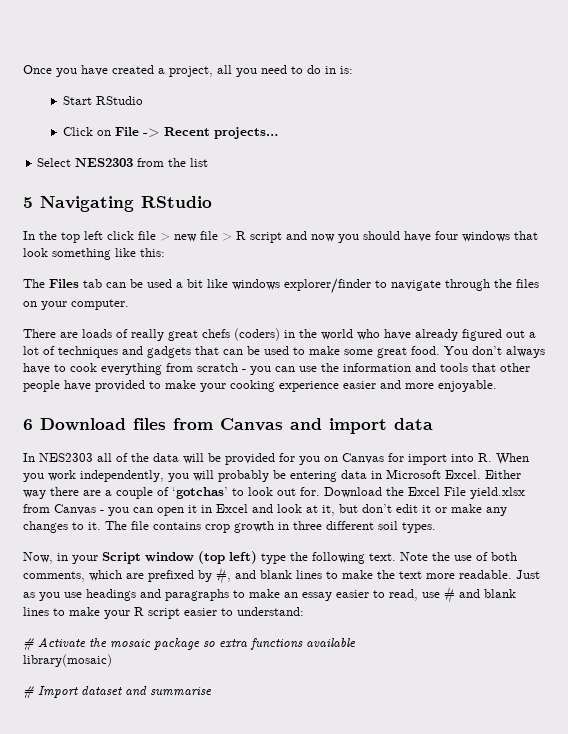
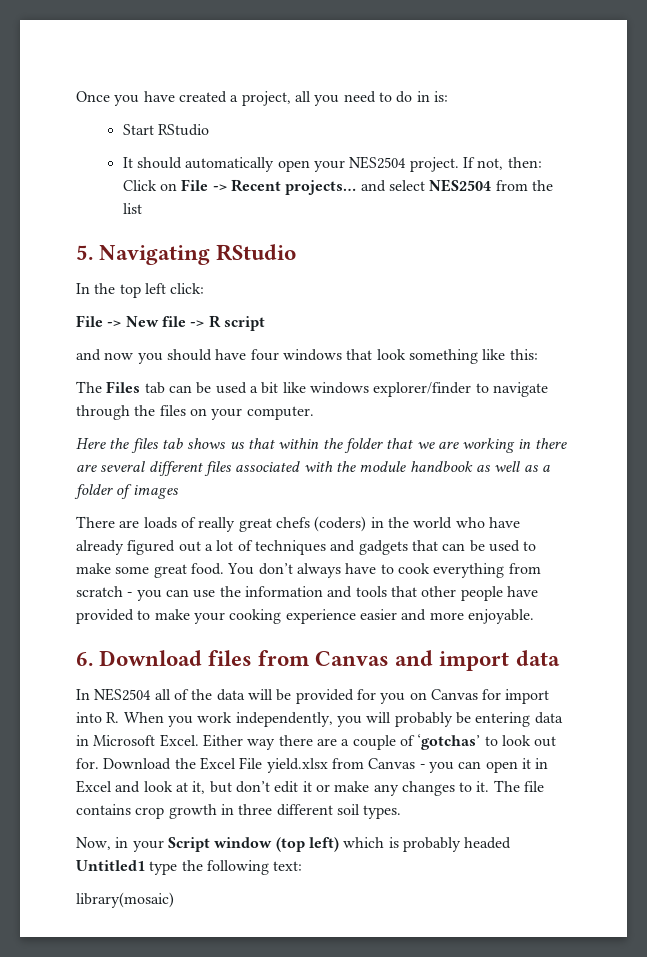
- Click on File -> Recent projects…
- Select NES2303 from the list
+ It should automatically open your NES2504 project. If not, then: Click on File -> Recent projects… and select NES2504 from the list
- 5 Navigating RStudio
+ 5. Navigating RStudio
- In the top left click file > new file > R script and now you should have four windows that look something like this:
+ In the top left click:
+ File -> New file -> R script
+ and now you should have four windows that look something like this:
+ Here the files tab shows us that within the folder that we are working in there are several different files associated with the module handbook as well as a folder of images
- 6 Download files from Canvas and import data
+ 6. Download files from Canvas and import data
- In NES2303 all of the data will be provided for you on Canvas for import into R. When you work independently, you will probably be entering data in Microsoft Excel.
+ In NES2504 all of the data will be provided for you on Canvas for import into R. When you work independently, you will probably be entering data in Microsoft Excel.
- Now, in your Script window (top left) type the following text. Note the use of both comments, which are prefixed by #, and blank lines to make the text more readable. Just as you use headings and paragraphs to make an essay easier to read, use # and blank lines to make your R script easier to understand:
- # Activate the mosaic package so extra functions available
+ Now, in your Script window (top left) which is probably headed Untitled1 type the following text:
  library(mosaic)
- # Import dataset and summarise

